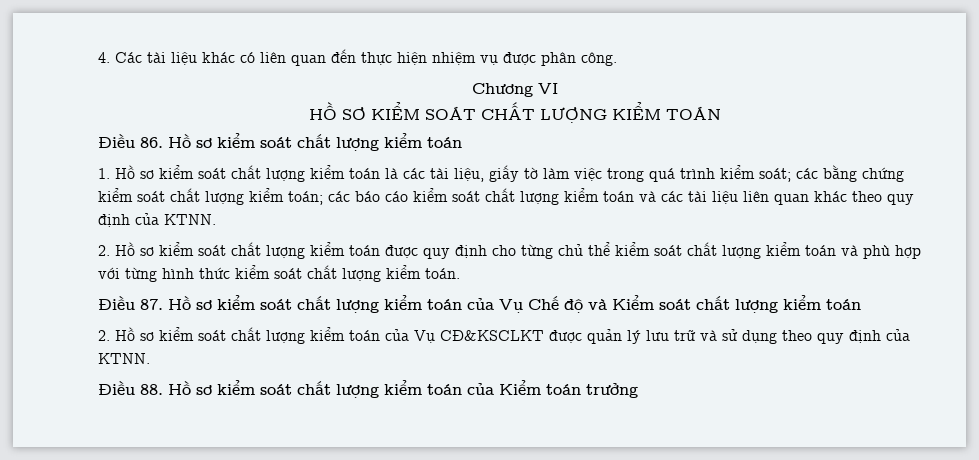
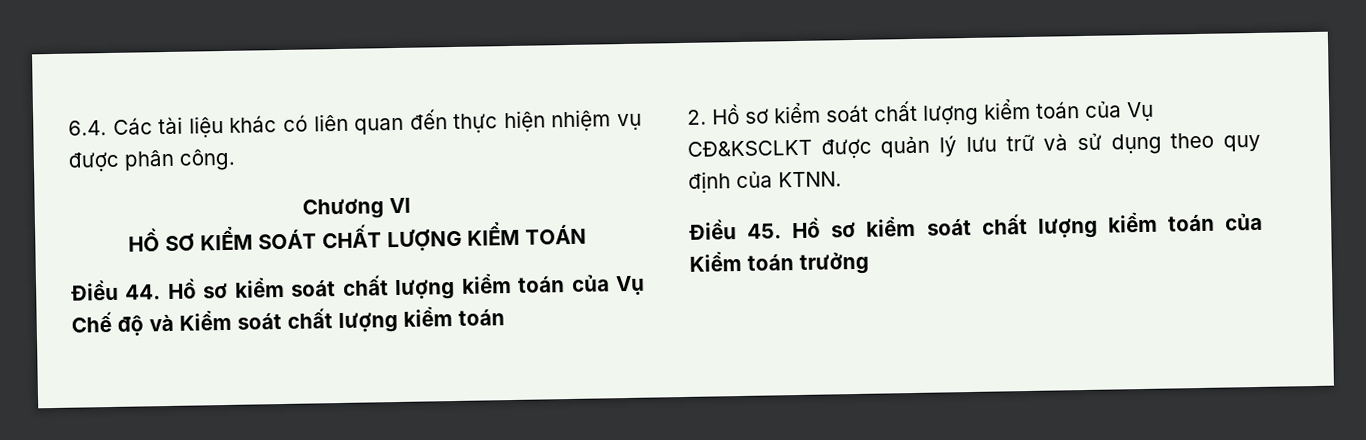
- 4. Các tài liệu khác có liên quan đến thực hiện nhiệm vụ được phân công.
+ 6.4. Các tài liệu khác có liên quan đến thực hiện nhiệm vụ được phân công.
- Điều 86. Hồ sơ kiểm soát chất lượng kiểm toán
- 1. Hồ sơ kiểm soát chất lượng kiểm toán là các tài liệu, giấy tờ làm việc trong quá trình kiểm soát; các bằng chứng kiểm soát chất lượng kiểm toán; các báo cáo kiểm soát chất lượng kiểm toán và các tài liệu liên quan khác theo quy định của KTNN.
- 2. Hồ sơ kiểm soát chất lượng kiểm toán được quy định cho từng chủ thể kiểm soát chất lượng kiểm toán và phù hợp với từng hình thức kiểm soát chất lượng kiểm toán.
- Điều 87. Hồ sơ kiểm soát chất lượng kiểm toán của Vụ Chế độ và Kiểm soát chất lượng kiểm toán
+ Điều 44. Hồ sơ kiểm soát chất lượng kiểm toán của Vụ Chế độ và Kiểm soát chất lượng kiểm toán
- Điều 88. Hồ sơ kiểm soát chất lượng kiểm toán của Kiểm toán trưởng
+ Điều 45. Hồ sơ kiểm soát chất lượng kiểm toán của Kiểm toán trưởng

